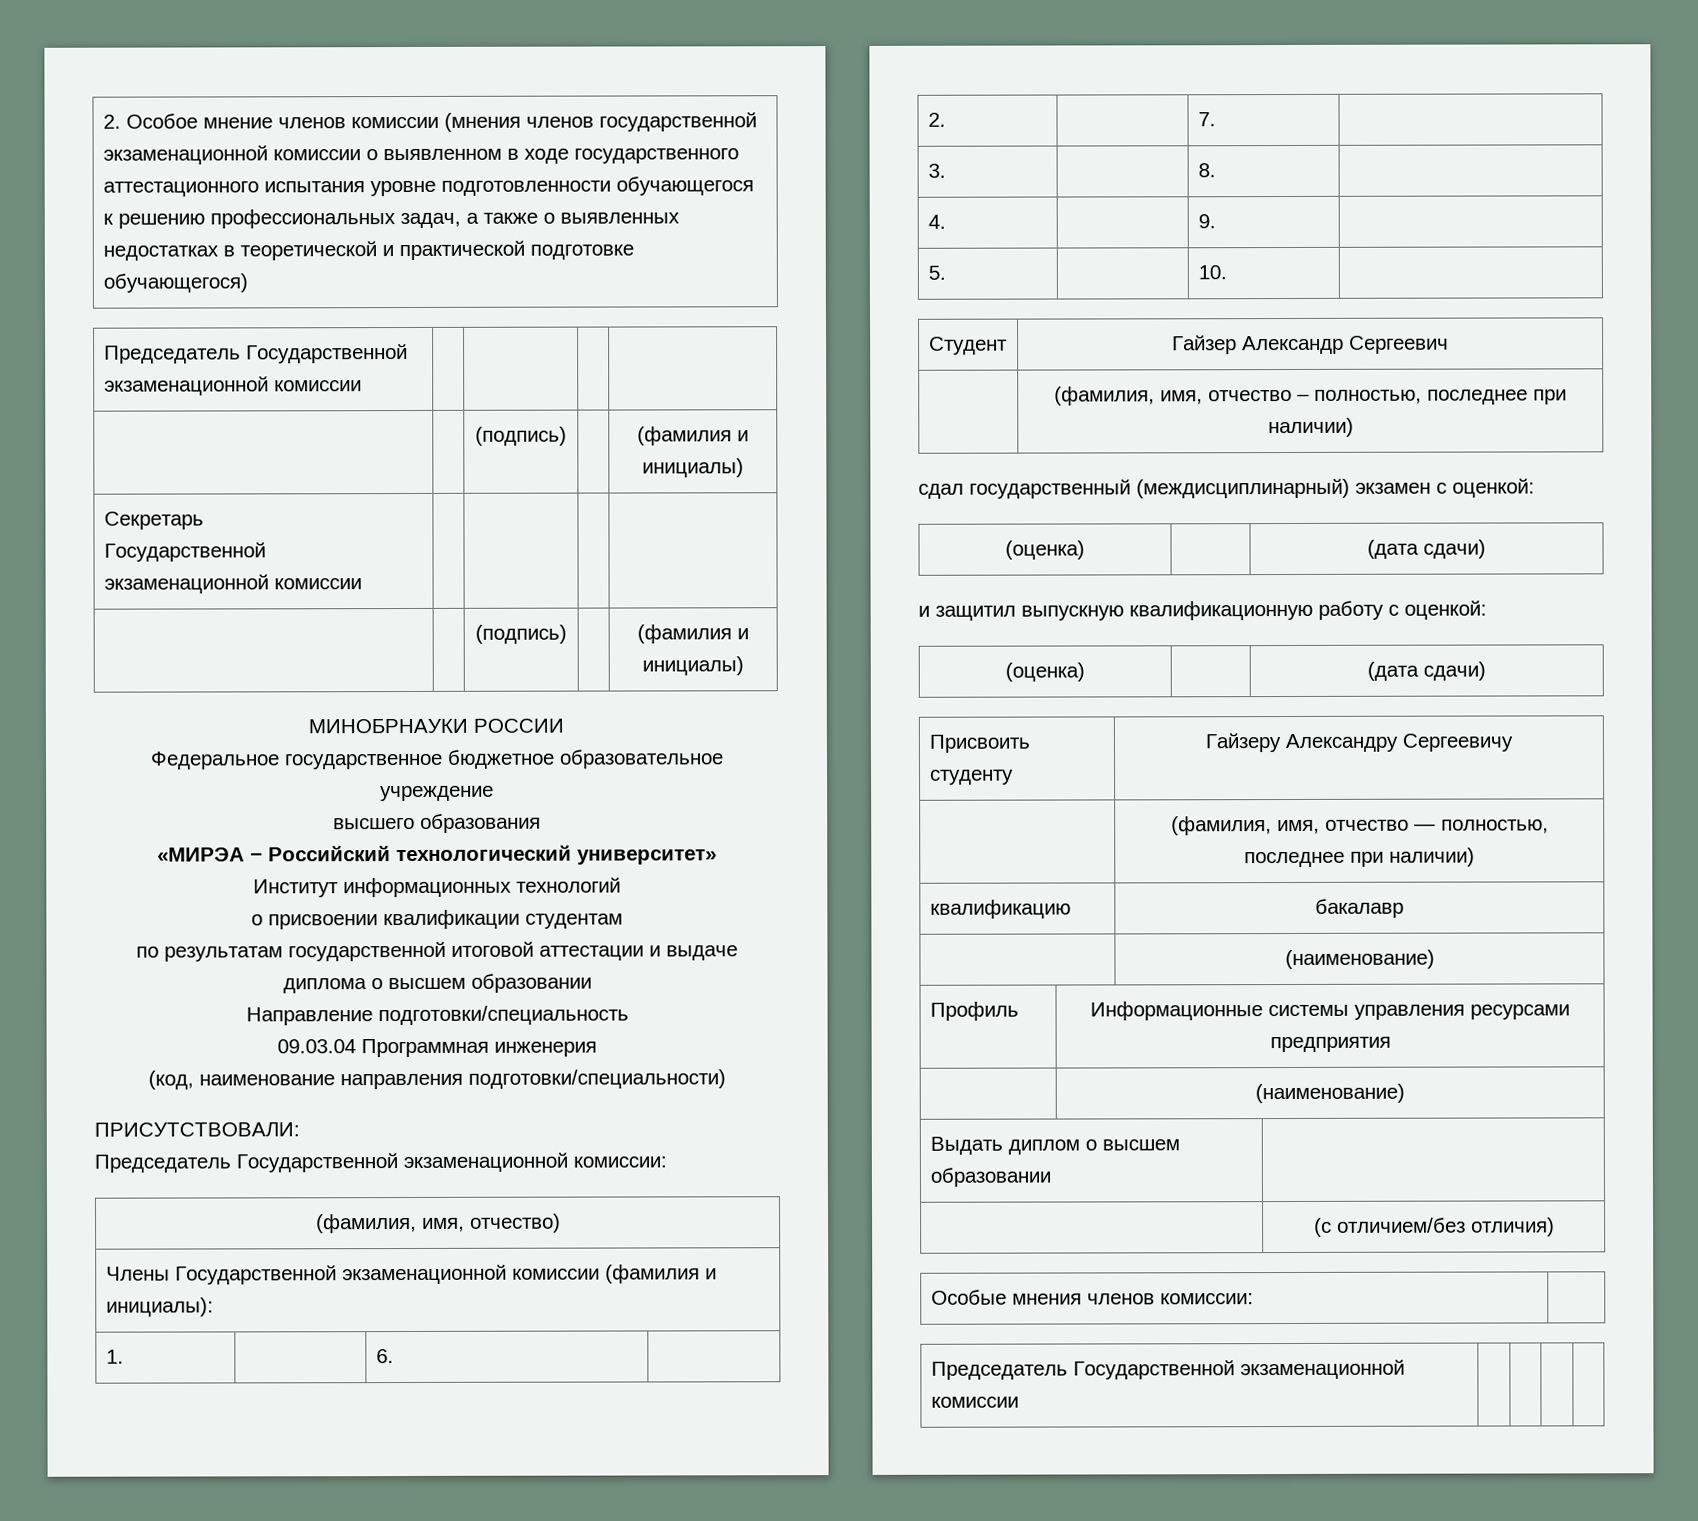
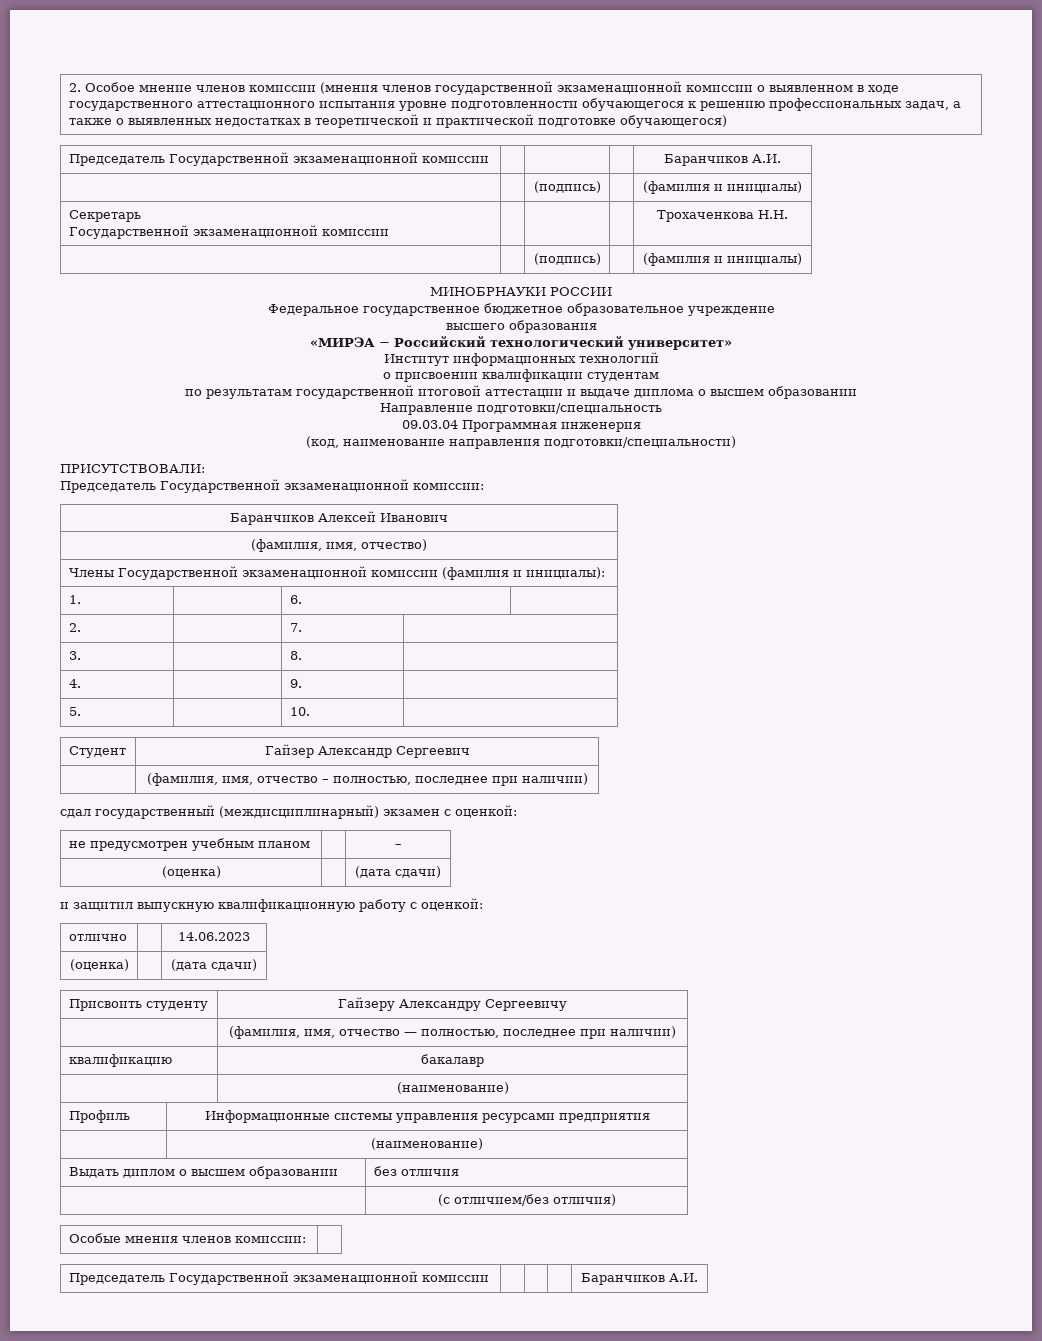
  2. Особое мнение членов комиссии (мнения членов государственной экзаменационной комиссии о выявленном в ходе государственного аттестационного испытания уровне подготовленности обучающегося к решению профессиональных задач, а также о выявленных недостатках в теоретической и практической подготовке обучающегося)
- Председатель Государственной экзаменационной комиссии | | | |
+ Председатель Государственной экзаменационной комиссии | | | | Баранчиков А.И.
  Секретарь
- Государственной экзаменационной комиссии | | | |
+ Государственной экзаменационной комиссии | | | | Трохаченкова Н.Н.
+ Баранчиков Алексей Иванович
+ не предусмотрен учебным планом | | –
+ отлично | | 14.06.2023
- Выдать диплом о высшем образовании |
+ Выдать диплом о высшем образовании | без отличия
  Особые мнения членов комиссии: |
- Председатель Государственной экзаменационной комиссии | | | |
+ Председатель Государственной экзаменационной комиссии | | | | Баранчиков А.И.

